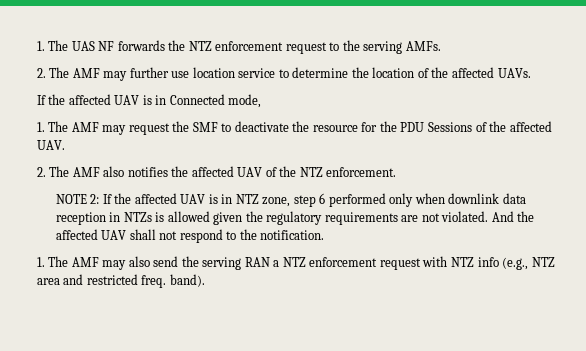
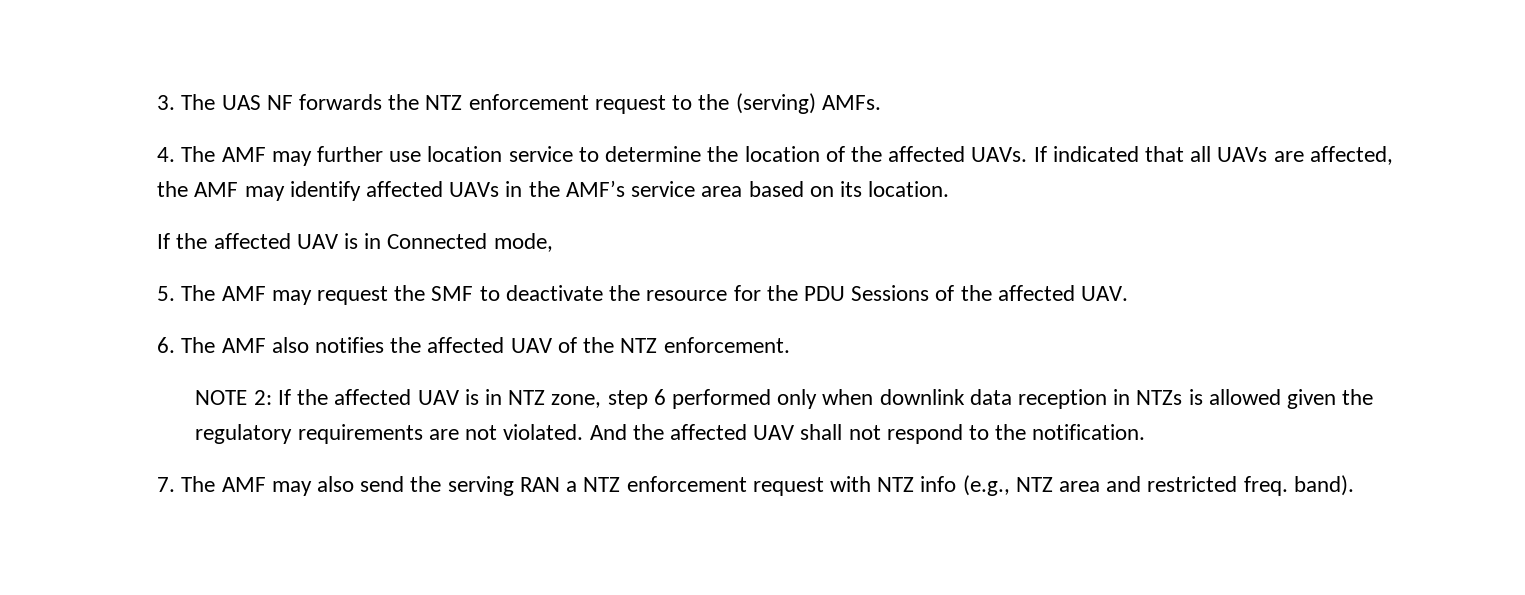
- 1. The UAS NF forwards the NTZ enforcement request to the serving AMFs.
+ 3. The UAS NF forwards the NTZ enforcement request to the (serving) AMFs.
- 2. The AMF may further use location service to determine the location of the affected UAVs.
+ 4. The AMF may further use location service to determine the location of the affected UAVs. If indicated that all UAVs are affected, the AMF may identify affected UAVs in the AMF’s service area based on its location.
- 1. The AMF may request the SMF to deactivate the resource for the PDU Sessions of the affected UAV.
+ 5. The AMF may request the SMF to deactivate the resource for the PDU Sessions of the affected UAV.
- 2. The AMF also notifies the affected UAV of the NTZ enforcement.
+ 6. The AMF also notifies the affected UAV of the NTZ enforcement.
- 1. The AMF may also send the serving RAN a NTZ enforcement request with NTZ info (e.g., NTZ area and restricted freq. band).
+ 7. The AMF may also send the serving RAN a NTZ enforcement request with NTZ info (e.g., NTZ area and restricted freq. band).

